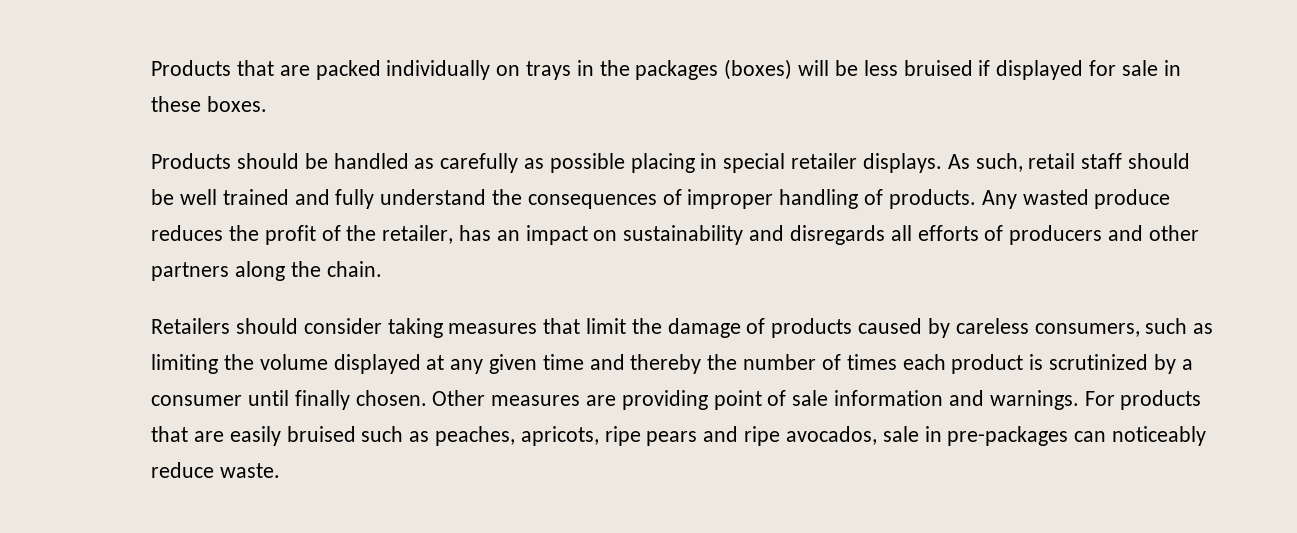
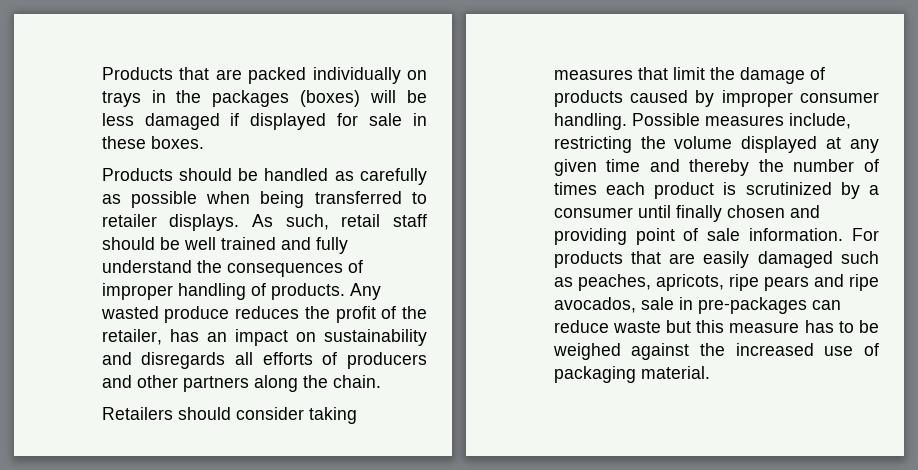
- Products that are packed individually on trays in the packages (boxes) will be less bruised if displayed for sale in these boxes.
+ Products that are packed individually on trays in the packages (boxes) will be less damaged if displayed for sale in these boxes.
- Products should be handled as carefully as possible placing in special retailer displays.
+ Products should be handled as carefully as possible when being transferred to retailer displays.
- Retailers should consider taking measures that limit the damage of products caused by careless consumers, such as limiting the volume displayed at any given time and thereby the number of times each product is scrutinized by a consumer until finally chosen. Other measures are providing point of sale information and warnings.
+ Retailers should consider taking measures that limit the damage of products caused by improper consumer handling. Possible measures include, restricting the volume displayed at any given time and thereby the number of times each product is scrutinized by a consumer until finally chosen and providing point of sale information.
- For products that are easily bruised such as peaches, apricots, ripe pears and ripe avocados, sale in pre-packages can noticeably reduce waste.
+ For products that are easily damaged such as peaches, apricots, ripe pears and ripe avocados, sale in pre-packages can reduce waste but this measure has to be weighed against the increased use of packaging material.

